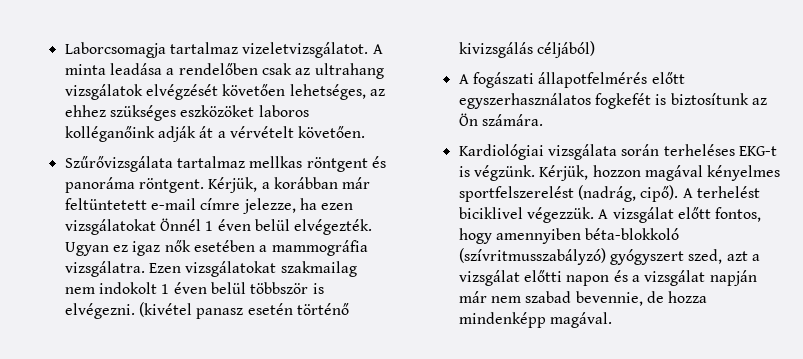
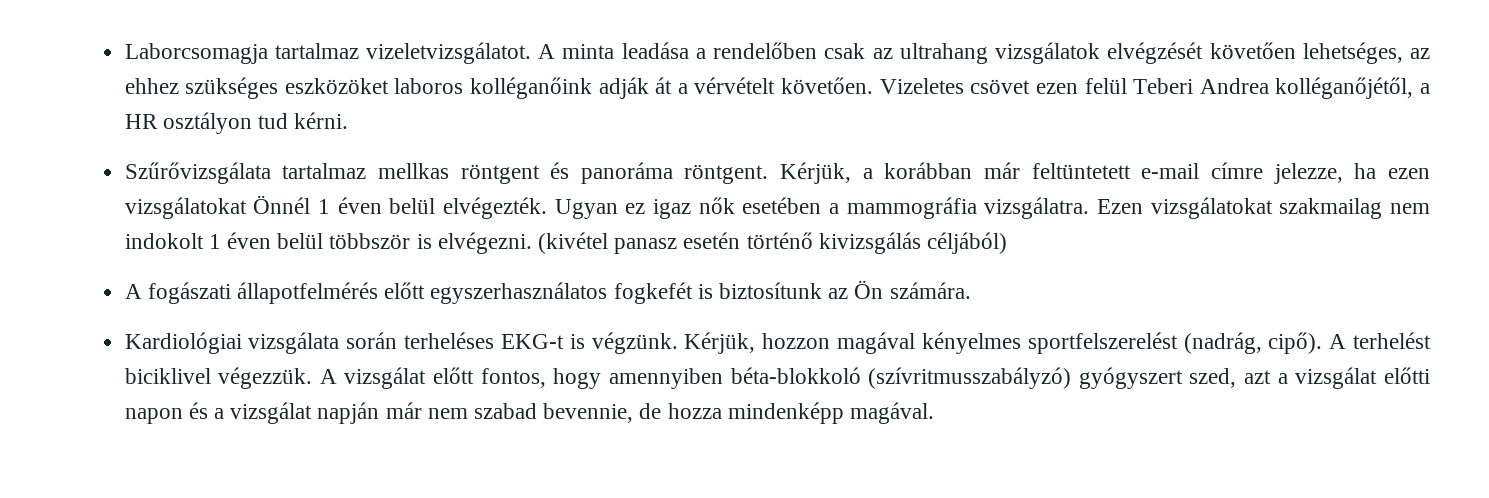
+ Vizeletes csövet ezen felül Teberi Andrea kolléganőjétől, a HR osztályon tud kérni.

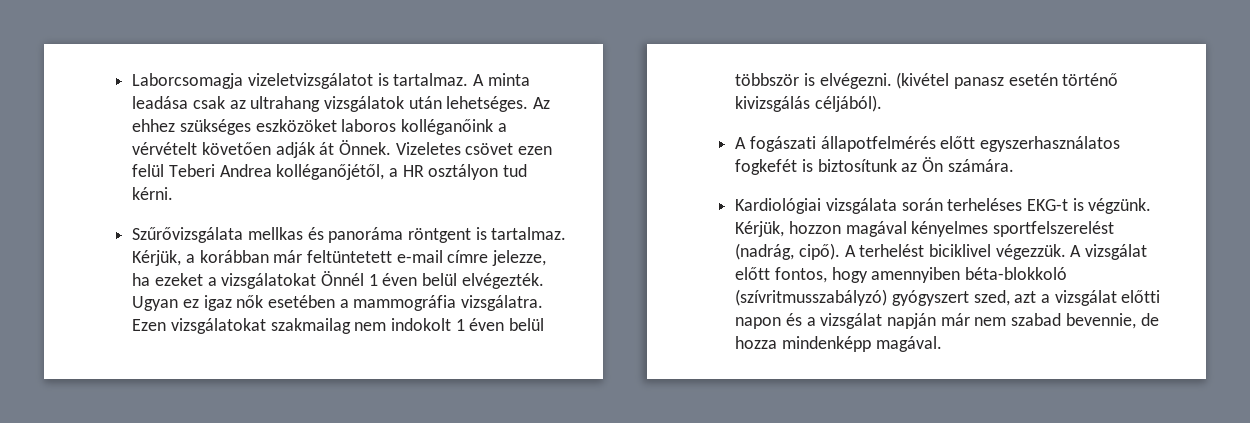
- Laborcsomagja tartalmaz vizeletvizsgálatot.
+ Laborcsomagja vizeletvizsgálatot is tartalmaz.
- A minta leadása a rendelőben csak az ultrahang vizsgálatok elvégzését követően lehetséges, az ehhez szükséges eszközöket laboros kolléganőink adják át a vérvételt követően.
+ A minta leadása csak az ultrahang vizsgálatok után lehetséges. Az ehhez szükséges eszközöket laboros kolléganőink a vérvételt követően adják át Önnek.
- Szűrővizsgálata tartalmaz mellkas röntgent és panoráma röntgent.
+ Szűrővizsgálata mellkas és panoráma röntgent is tartalmaz.
- Kérjük, a korábban már feltüntetett e-mail címre jelezze, ha ezen vizsgálatokat Önnél 1 éven belül elvégezték.
+ Kérjük, a korábban már feltüntetett e-mail címre jelezze, ha ezeket a vizsgálatokat Önnél 1 éven belül elvégezték.
- (kivétel panasz esetén történő kivizsgálás céljából)
+ (kivétel panasz esetén történő kivizsgálás céljából).

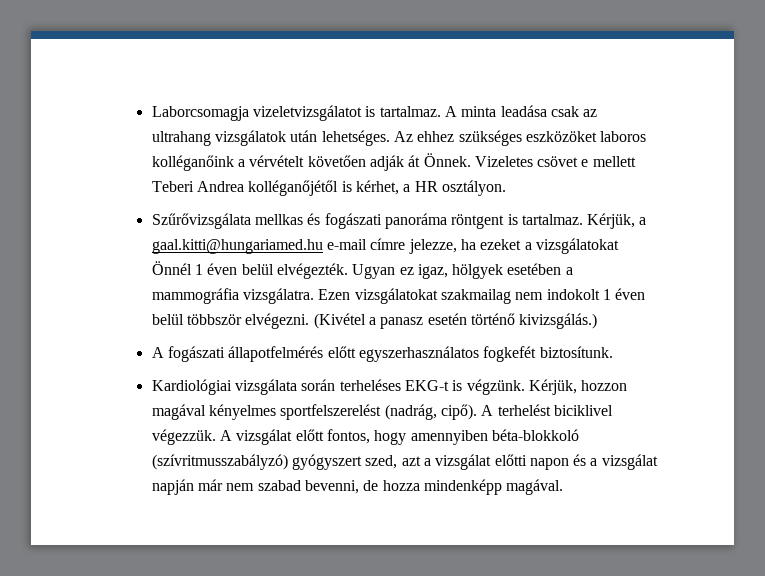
- Vizeletes csövet ezen felül Teberi Andrea kolléganőjétől, a HR osztályon tud kérni.
+ Vizeletes csövet e mellett Teberi Andrea kolléganőjétől is kérhet, a HR osztályon.
- Szűrővizsgálata mellkas és panoráma röntgent is tartalmaz.
+ Szűrővizsgálata mellkas és fogászati panoráma röntgent is tartalmaz.
- Kérjük, a korábban már feltüntetett e-mail címre jelezze, ha ezeket a vizsgálatokat Önnél 1 éven belül elvégezték.
+ Kérjük, a gaal.kitti@hungariamed.hu e-mail címre jelezze, ha ezeket a vizsgálatokat Önnél 1 éven belül elvégezték.
- Ugyan ez igaz nők esetében a mammográfia vizsgálatra.
+ Ugyan ez igaz, hölgyek esetében a mammográfia vizsgálatra.
- Ezen vizsgálatokat szakmailag nem indokolt 1 éven belül többször is elvégezni. (kivétel panasz esetén történő kivizsgálás céljából).
+ Ezen vizsgálatokat szakmailag nem indokolt 1 éven belül többször elvégezni. (Kivétel a panasz esetén történő kivizsgálás.)
- A fogászati állapotfelmérés előtt egyszerhasználatos fogkefét is biztosítunk az Ön számára.
+ A fogászati állapotfelmérés előtt egyszerhasználatos fogkefét biztosítunk.
- A vizsgálat előtt fontos, hogy amennyiben béta-blokkoló (szívritmusszabályzó) gyógyszert szed, azt a vizsgálat előtti napon és a vizsgálat napján már nem szabad bevennie, de hozza mindenképp magával.
+ A vizsgálat előtt fontos, hogy amennyiben béta-blokkoló (szívritmusszabályzó) gyógyszert szed, azt a vizsgálat előtti napon és a vizsgálat napján már nem szabad bevenni, de hozza mindenképp magával.

